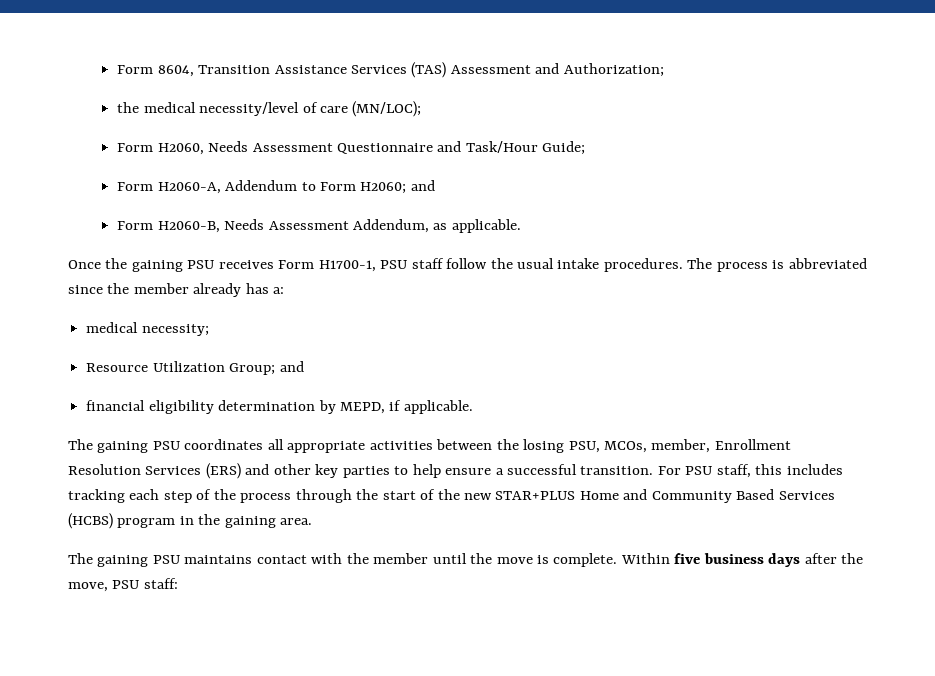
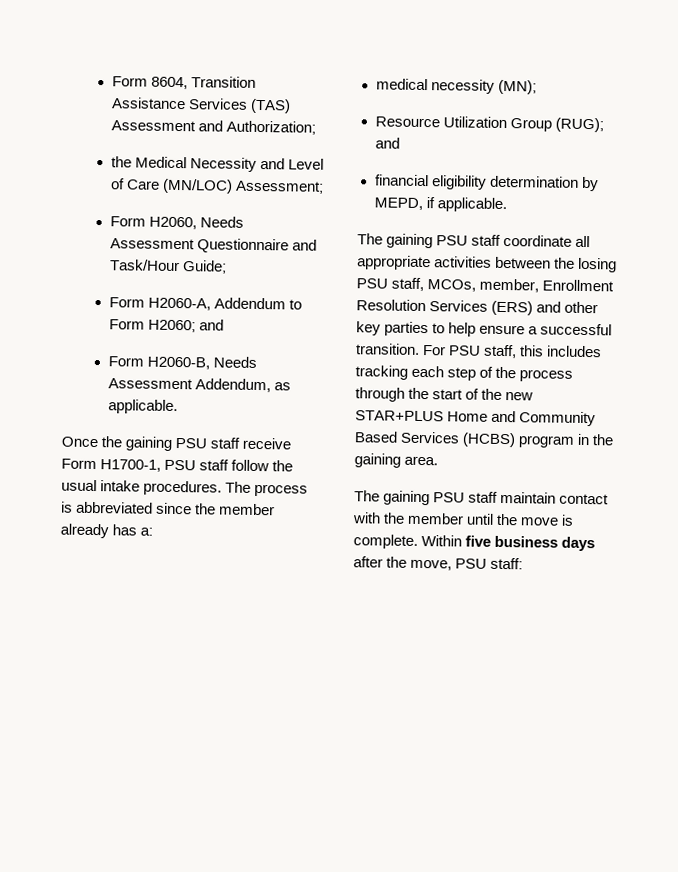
- the medical necessity/level of care (MN/LOC);
+ the Medical Necessity and Level of Care (MN/LOC) Assessment;
- Once the gaining PSU receives Form H1700-1, PSU staff follow the usual intake procedures.
+ Once the gaining PSU staff receive Form H1700-1, PSU staff follow the usual intake procedures.
- medical necessity;
+ medical necessity (MN);
- Resource Utilization Group; and
+ Resource Utilization Group (RUG); and
- The gaining PSU coordinates all appropriate activities between the losing PSU, MCOs, member, Enrollment Resolution Services (ERS) and other key parties to help ensure a successful transition.
+ The gaining PSU staff coordinate all appropriate activities between the losing PSU staff, MCOs, member, Enrollment Resolution Services (ERS) and other key parties to help ensure a successful transition.
- The gaining PSU maintains contact with the member until the move is complete.
+ The gaining PSU staff maintain contact with the member until the move is complete.

